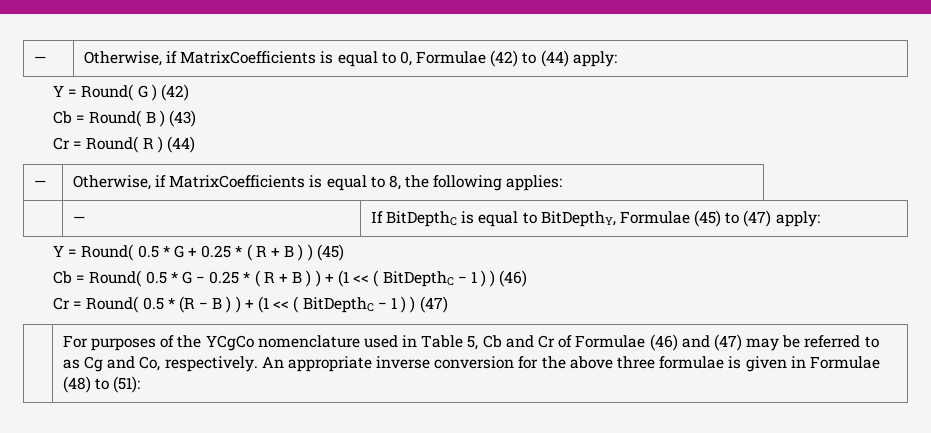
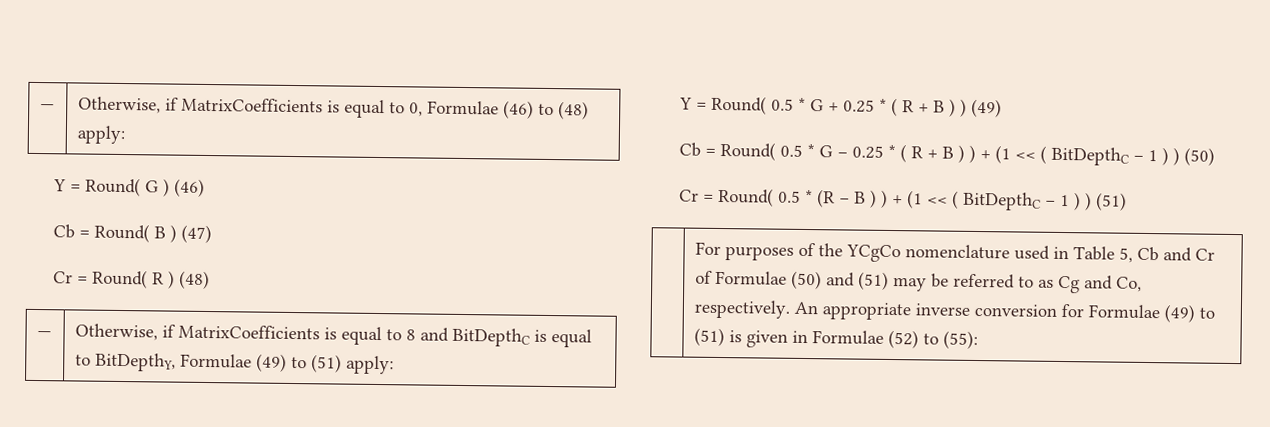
- — | Otherwise, if MatrixCoefficients is equal to 0, Formulae (42) to (44) apply:
+ — | Otherwise, if MatrixCoefficients is equal to 0, Formulae (46) to (48) apply:
- Y = Round( G ) (42)
+ Y = Round( G ) (46)
- Cb = Round( B ) (43)
+ Cb = Round( B ) (47)
- Cr = Round( R ) (44)
- — | Otherwise, if MatrixCoefficients is equal to 8, the following applies:
- | — | If BitDepthC is equal to BitDepthY, Formulae (45) to (47) apply:
+ Cr = Round( R ) (48)
+ — | Otherwise, if MatrixCoefficients is equal to 8 and BitDepthC is equal to BitDepthY, Formulae (49) to (51) apply:
- Y = Round( 0.5 * G + 0.25 * ( R + B ) ) (45)
+ Y = Round( 0.5 * G + 0.25 * ( R + B ) ) (49)
- Cb = Round( 0.5 * G − 0.25 * ( R + B ) ) + (1 << ( BitDepthC − 1 ) ) (46)
+ Cb = Round( 0.5 * G − 0.25 * ( R + B ) ) + (1 << ( BitDepthC − 1 ) ) (50)
- Cr = Round( 0.5 * (R − B ) ) + (1 << ( BitDepthC − 1 ) ) (47)
+ Cr = Round( 0.5 * (R − B ) ) + (1 << ( BitDepthC − 1 ) ) (51)
- For purposes of the YCgCo nomenclature used in Table 5, Cb and Cr of Formulae (46) and (47) may be referred to as Cg and Co, respectively.
+ For purposes of the YCgCo nomenclature used in Table 5, Cb and Cr of Formulae (50) and (51) may be referred to as Cg and Co, respectively.
- An appropriate inverse conversion for the above three formulae is given in Formulae (48) to (51):
+ An appropriate inverse conversion for Formulae (49) to (51) is given in Formulae (52) to (55):

